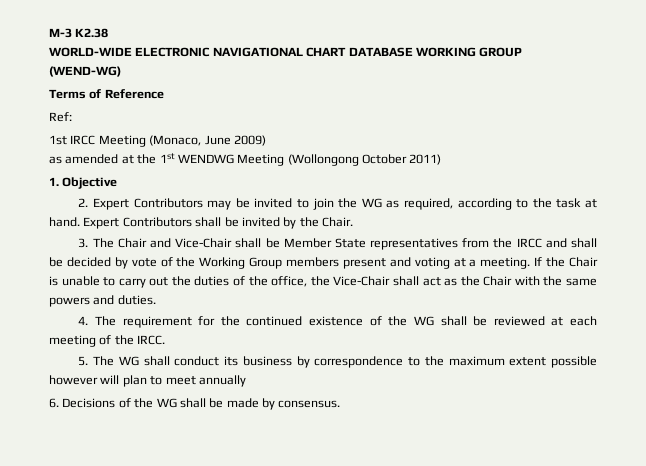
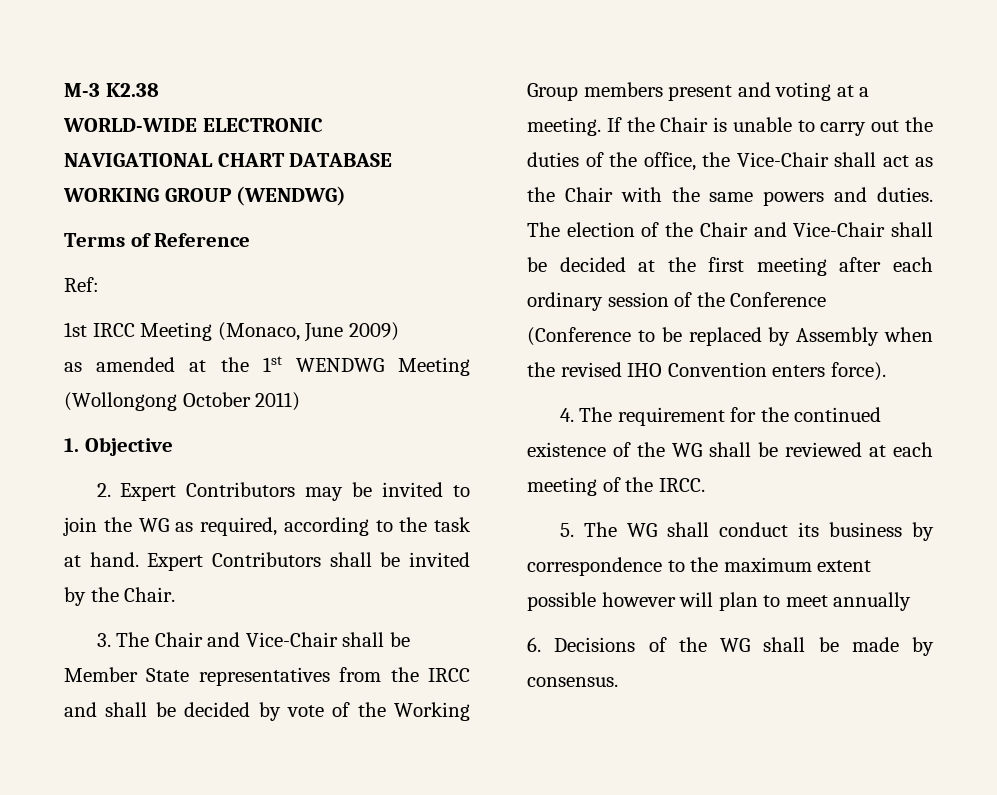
- WORLD-WIDE ELECTRONIC NAVIGATIONAL CHART DATABASE WORKING GROUP (WEND-WG)
+ WORLD-WIDE ELECTRONIC NAVIGATIONAL CHART DATABASE WORKING GROUP (WENDWG)
+ The election of the Chair and Vice-Chair shall be decided at the first meeting after each ordinary session of the Conference (Conference to be replaced by Assembly when the revised IHO Convention enters force).

